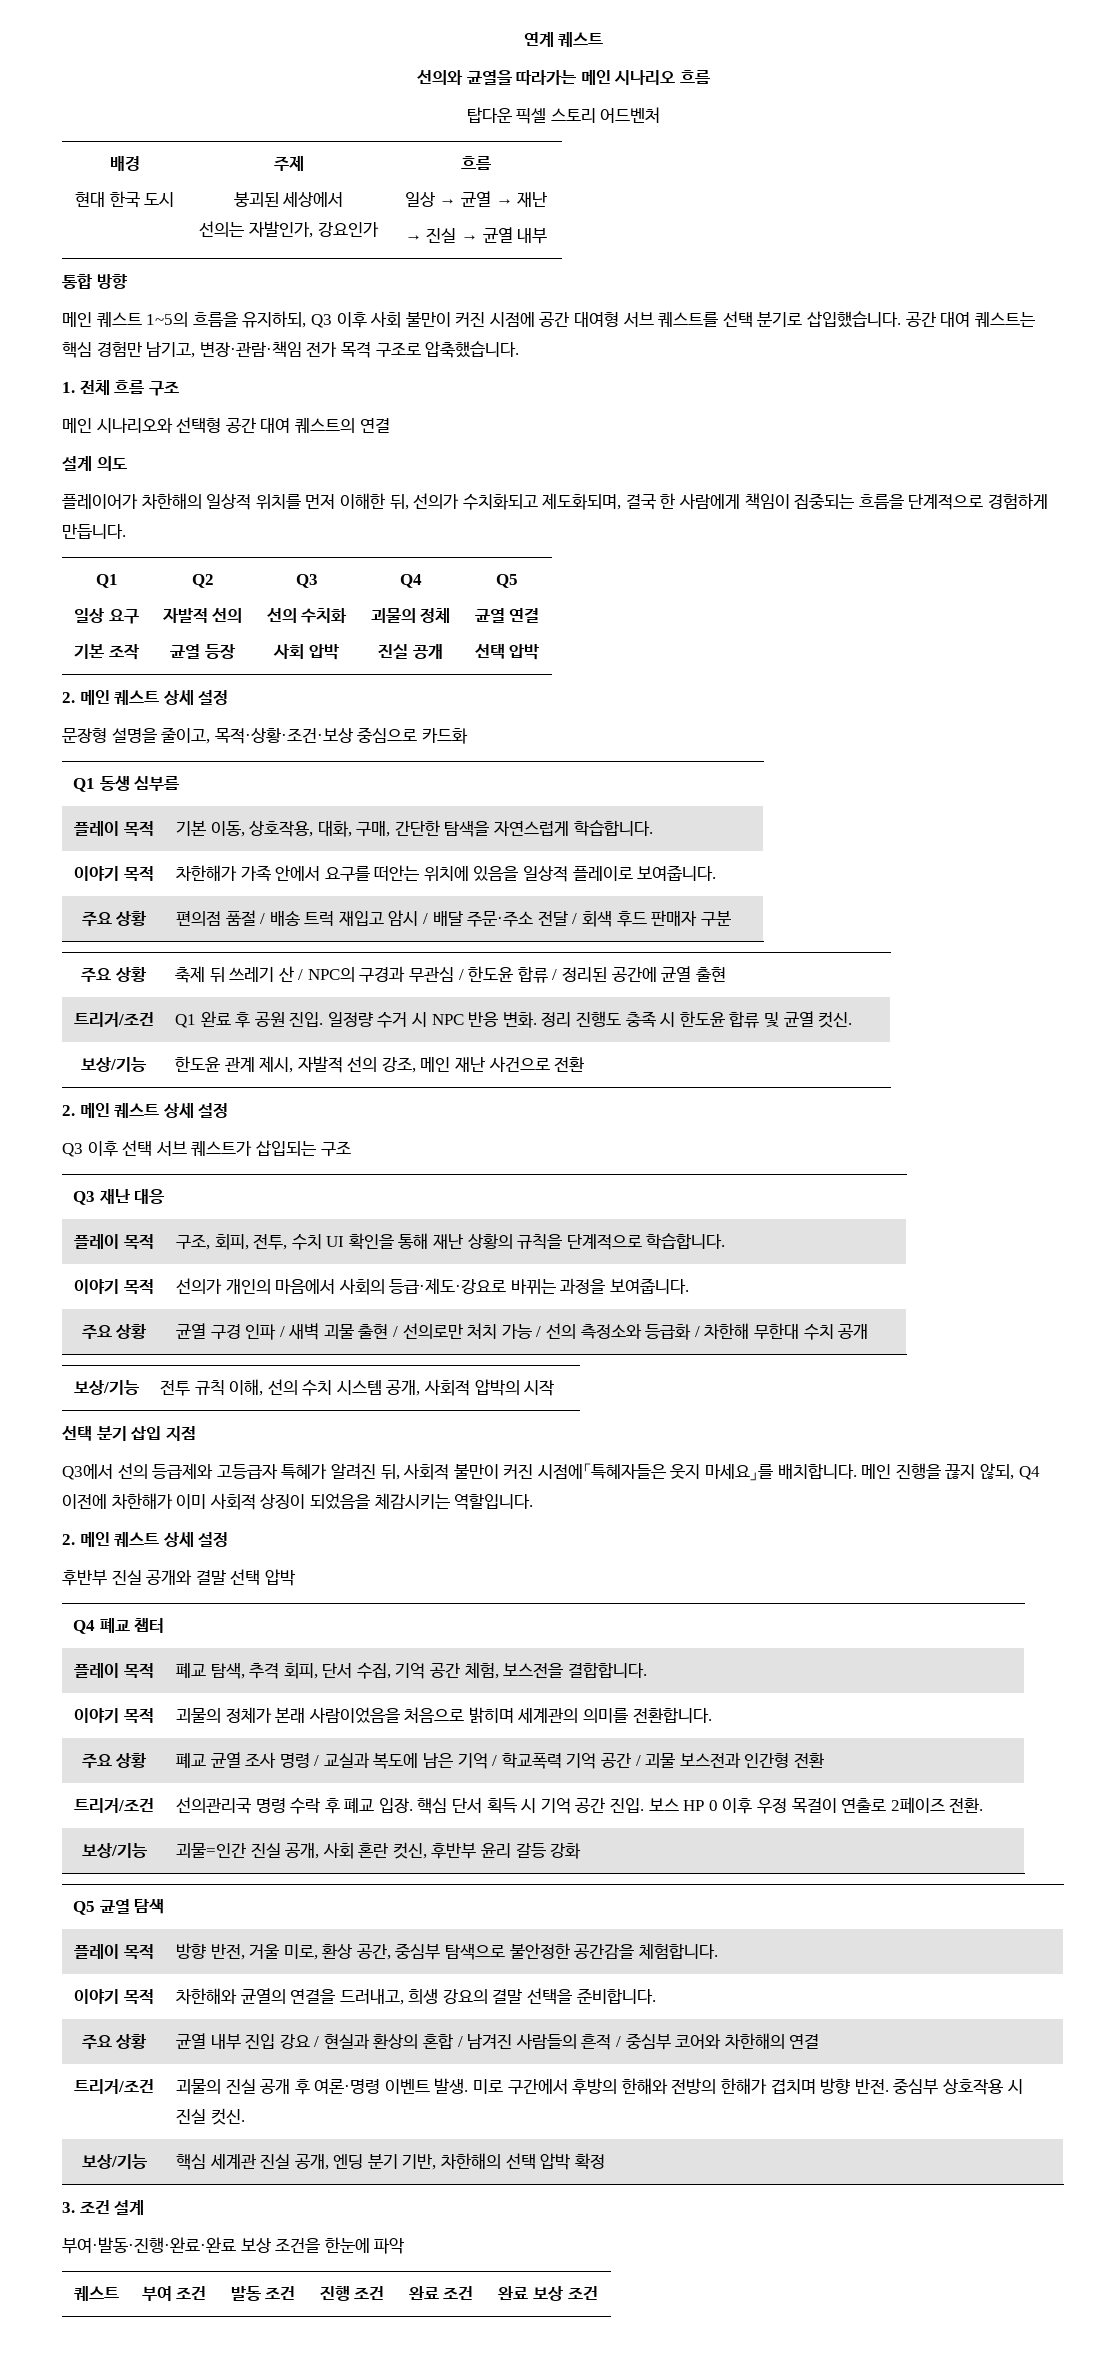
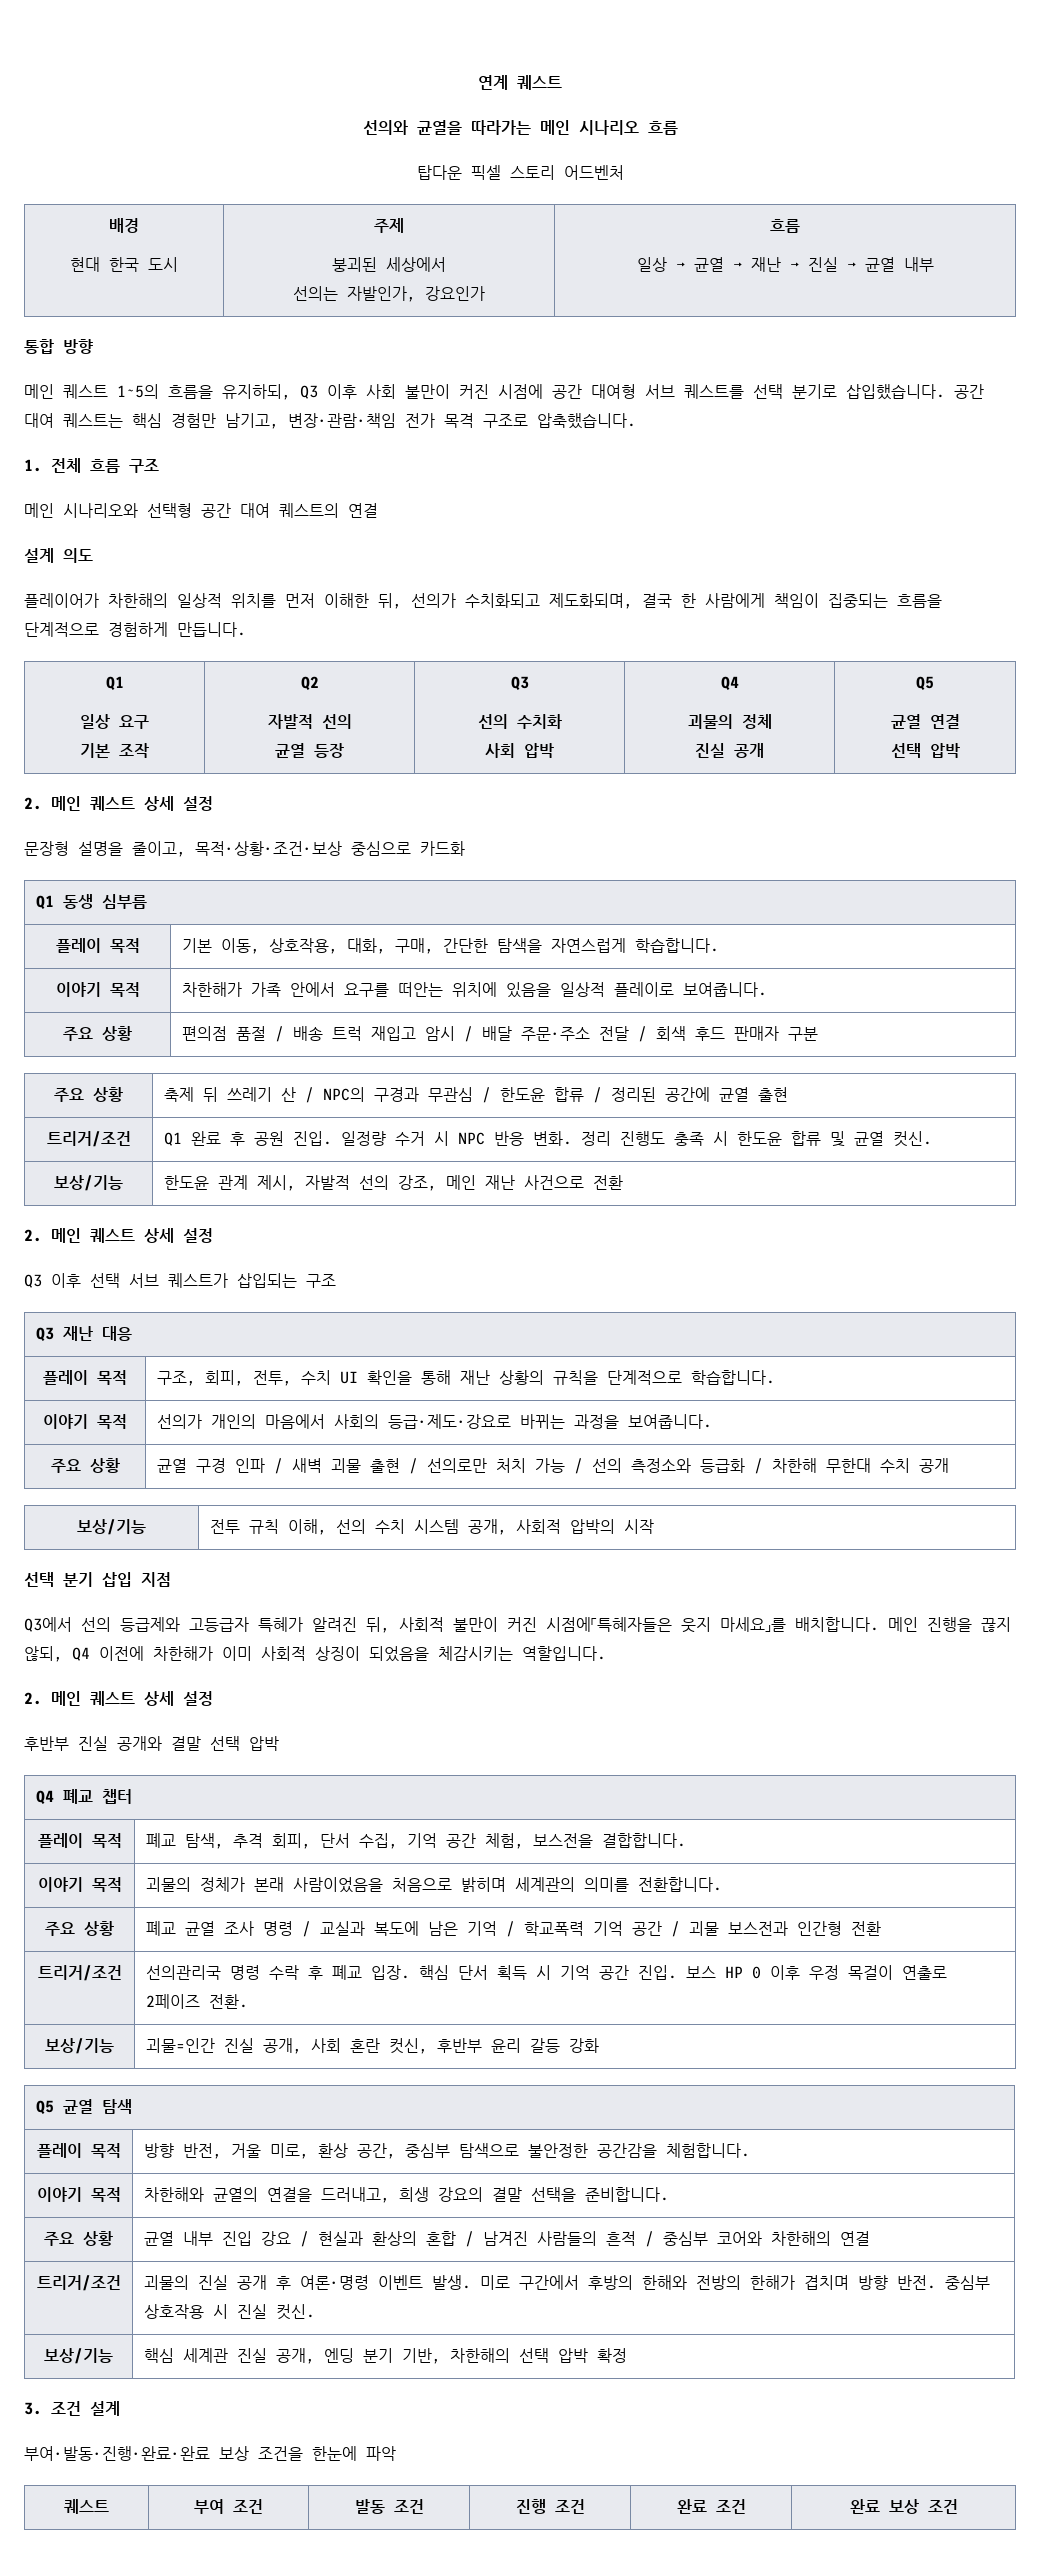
  배경
  현대 한국 도시 | 주제
  붕괴된 세상에서
  선의는 자발인가, 강요인가 | 흐름
- 일상 → 균열 → 재난
- → 진실 → 균열 내부
+ 일상 → 균열 → 재난 → 진실 → 균열 내부

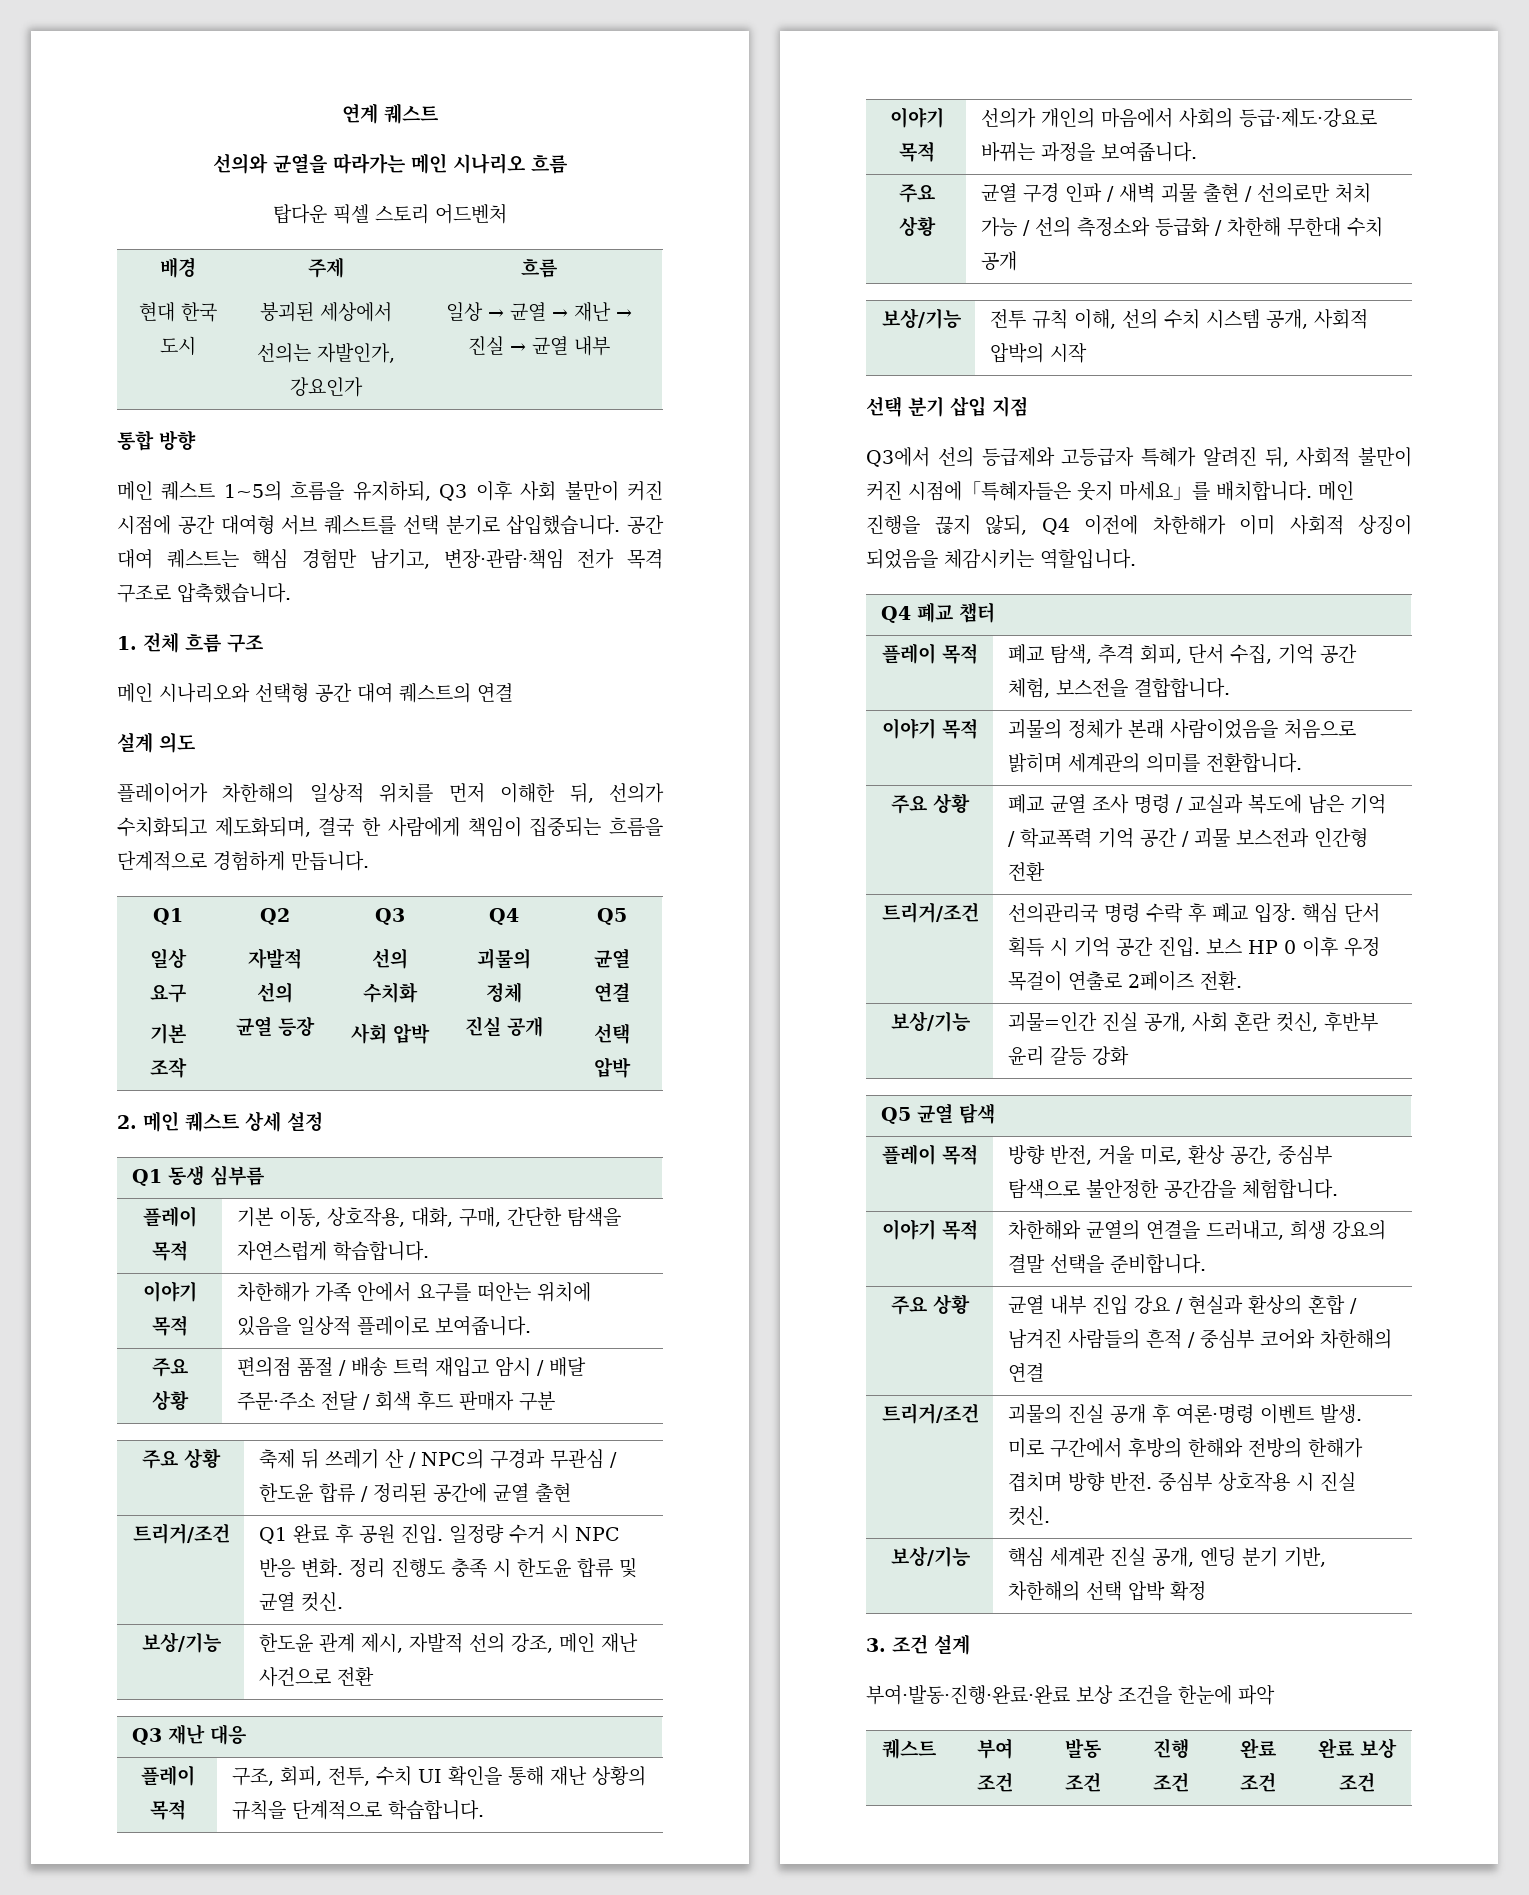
- 문장형 설명을 줄이고, 목적·상황·조건·보상 중심으로 카드화
  보상/기능 | 한도윤 관계 제시, 자발적 선의 강조, 메인 재난 사건으로 전환
- 2. 메인 퀘스트 상세 설정
- Q3 이후 선택 서브 퀘스트가 삽입되는 구조
  메인 진행을 끊지 않되, Q4 이전에 차한해가 이미 사회적 상징이 되었음을 체감시키는 역할입니다.
- 2. 메인 퀘스트 상세 설정
- 후반부 진실 공개와 결말 선택 압박

